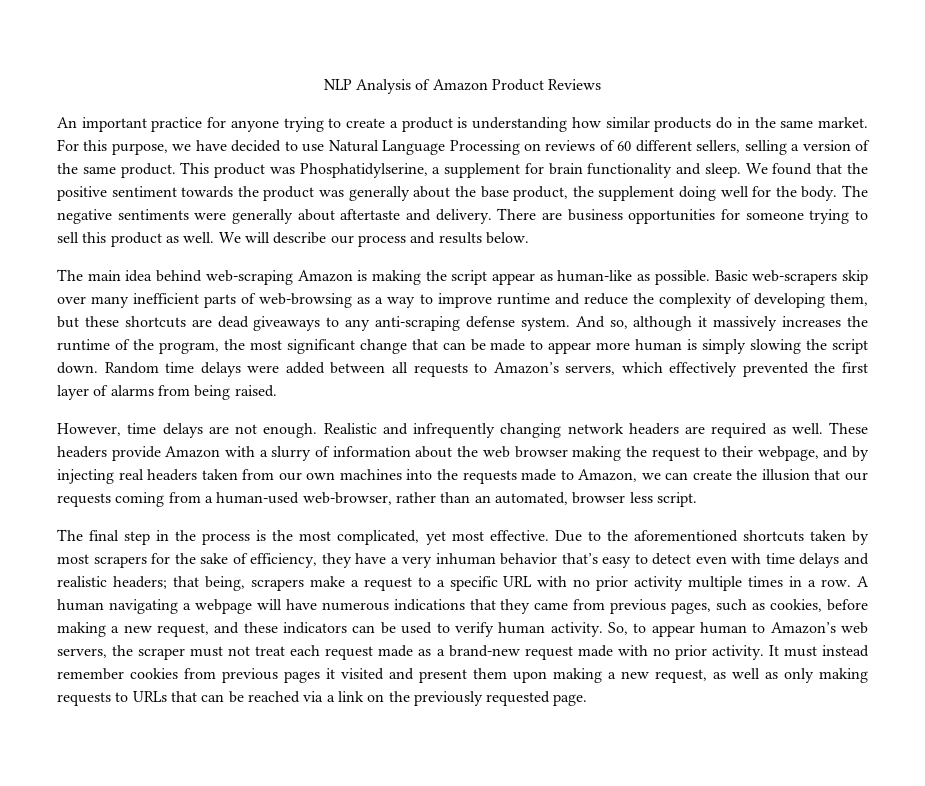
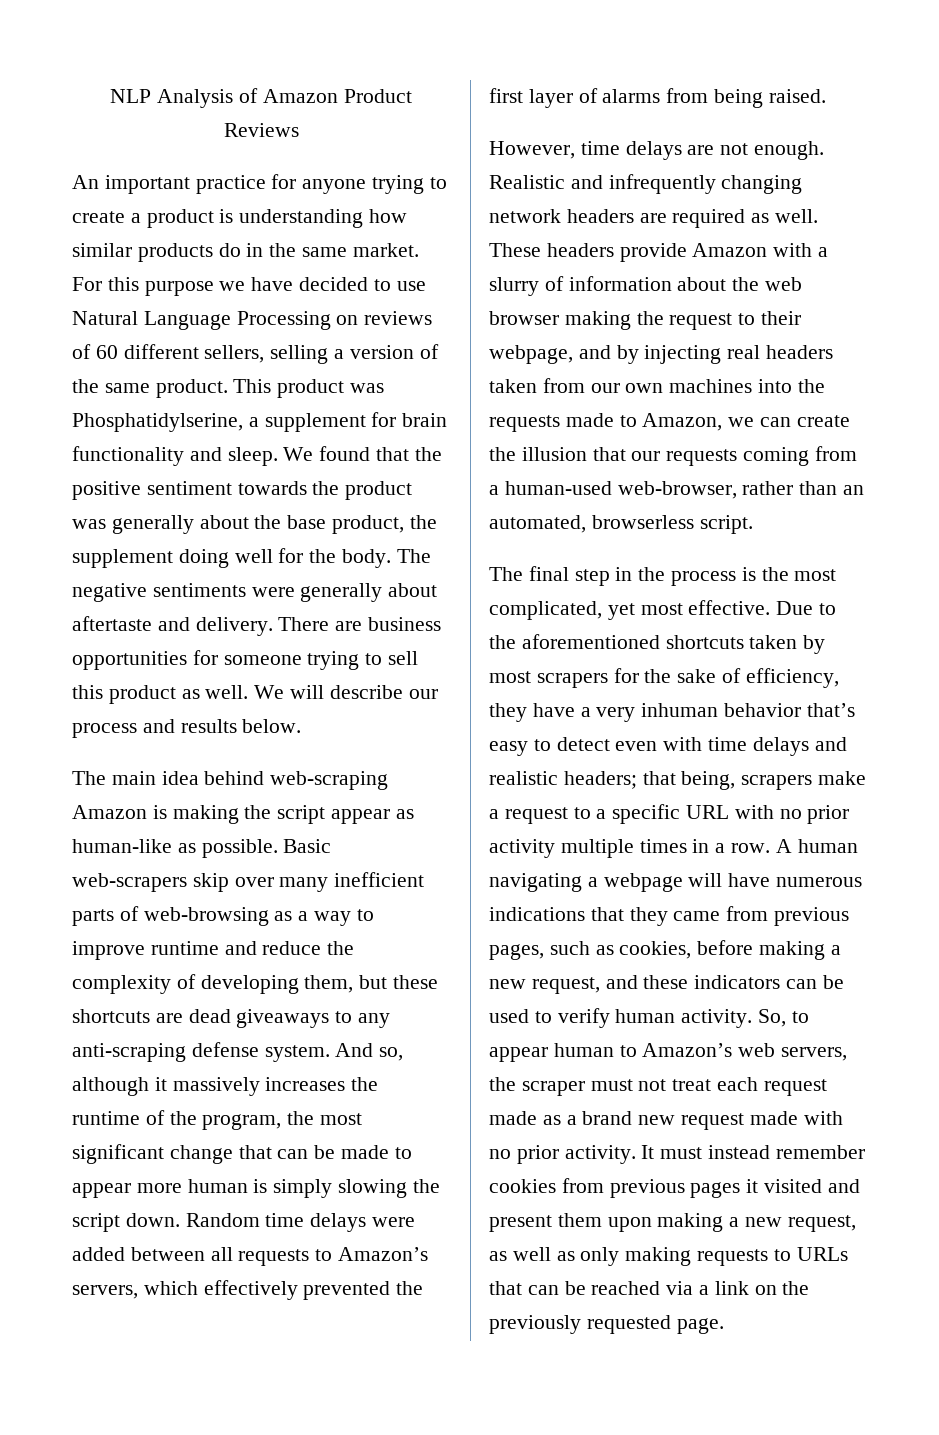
- For this purpose, we have decided to use Natural Language Processing on reviews of 60 different sellers, selling a version of the same product.
+ For this purpose we have decided to use Natural Language Processing on reviews of 60 different sellers, selling a version of the same product.
- These headers provide Amazon with a slurry of information about the web browser making the request to their webpage, and by injecting real headers taken from our own machines into the requests made to Amazon, we can create the illusion that our requests coming from a human-used web-browser, rather than an automated, browser less script.
+ These headers provide Amazon with a slurry of information about the web browser making the request to their webpage, and by injecting real headers taken from our own machines into the requests made to Amazon, we can create the illusion that our requests coming from a human-used web-browser, rather than an automated, browserless script.
- So, to appear human to Amazon’s web servers, the scraper must not treat each request made as a brand-new request made with no prior activity.
+ So, to appear human to Amazon’s web servers, the scraper must not treat each request made as a brand new request made with no prior activity.

